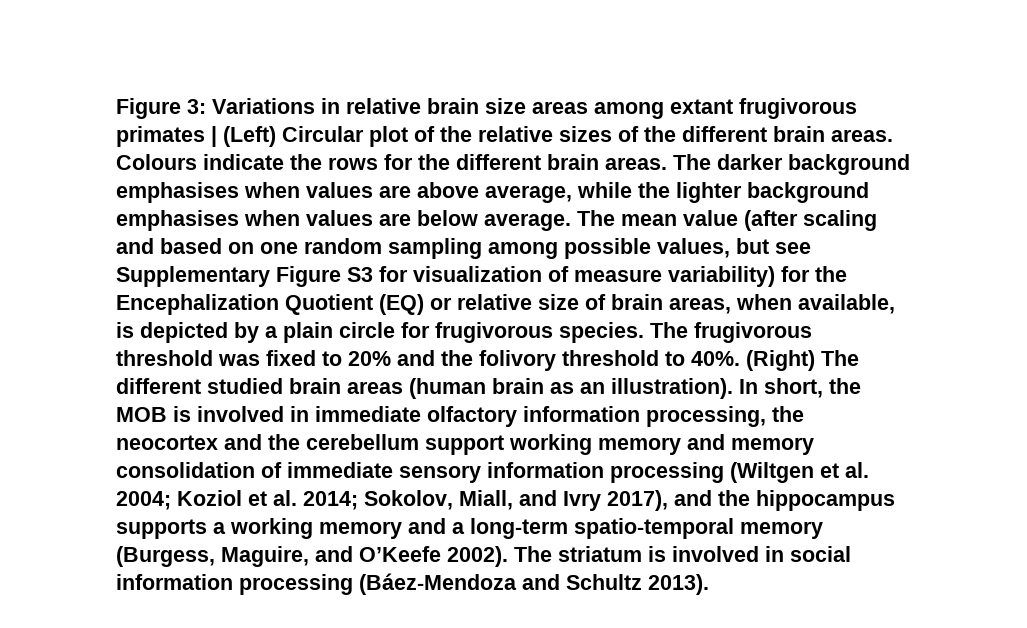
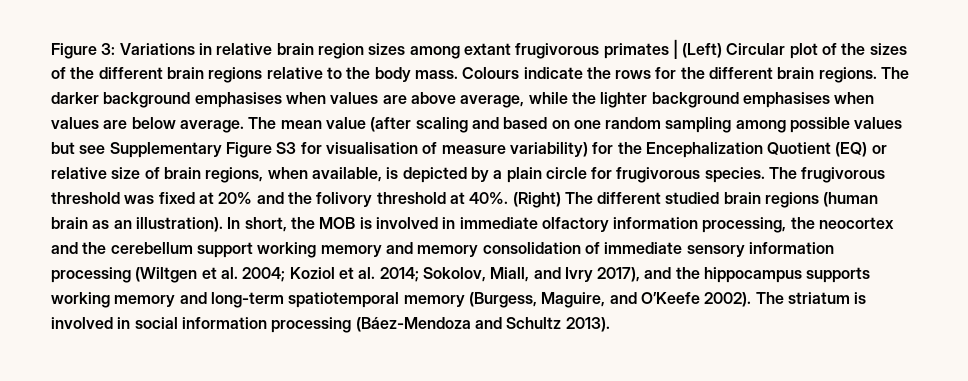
- Figure 3: Variations in relative brain size areas among extant frugivorous primates | (Left) Circular plot of the relative sizes of the different brain areas.
+ Figure 3: Variations in relative brain region sizes among extant frugivorous primates | (Left) Circular plot of the sizes of the different brain regions relative to the body mass.
- Colours indicate the rows for the different brain areas.
+ Colours indicate the rows for the different brain regions.
- The mean value (after scaling and based on one random sampling among possible values, but see Supplementary Figure S3 for visualization of measure variability) for the Encephalization Quotient (EQ) or relative size of brain areas, when available, is depicted by a plain circle for frugivorous species.
+ The mean value (after scaling and based on one random sampling among possible values but see Supplementary Figure S3 for visualisation of measure variability) for the Encephalization Quotient (EQ) or relative size of brain regions, when available, is depicted by a plain circle for frugivorous species.
- The frugivorous threshold was fixed to 20% and the folivory threshold to 40%.
+ The frugivorous threshold was fixed at 20% and the folivory threshold at 40%.
- (Right) The different studied brain areas (human brain as an illustration).
+ (Right) The different studied brain regions (human brain as an illustration).
- In short, the MOB is involved in immediate olfactory information processing, the neocortex and the cerebellum support working memory and memory consolidation of immediate sensory information processing (Wiltgen et al. 2004; Koziol et al. 2014; Sokolov, Miall, and Ivry 2017), and the hippocampus supports a working memory and a long-term spatio-temporal memory (Burgess, Maguire, and O’Keefe 2002).
+ In short, the MOB is involved in immediate olfactory information processing, the neocortex and the cerebellum support working memory and memory consolidation of immediate sensory information processing (Wiltgen et al. 2004; Koziol et al. 2014; Sokolov, Miall, and Ivry 2017), and the hippocampus supports working memory and long-term spatiotemporal memory (Burgess, Maguire, and O’Keefe 2002).

